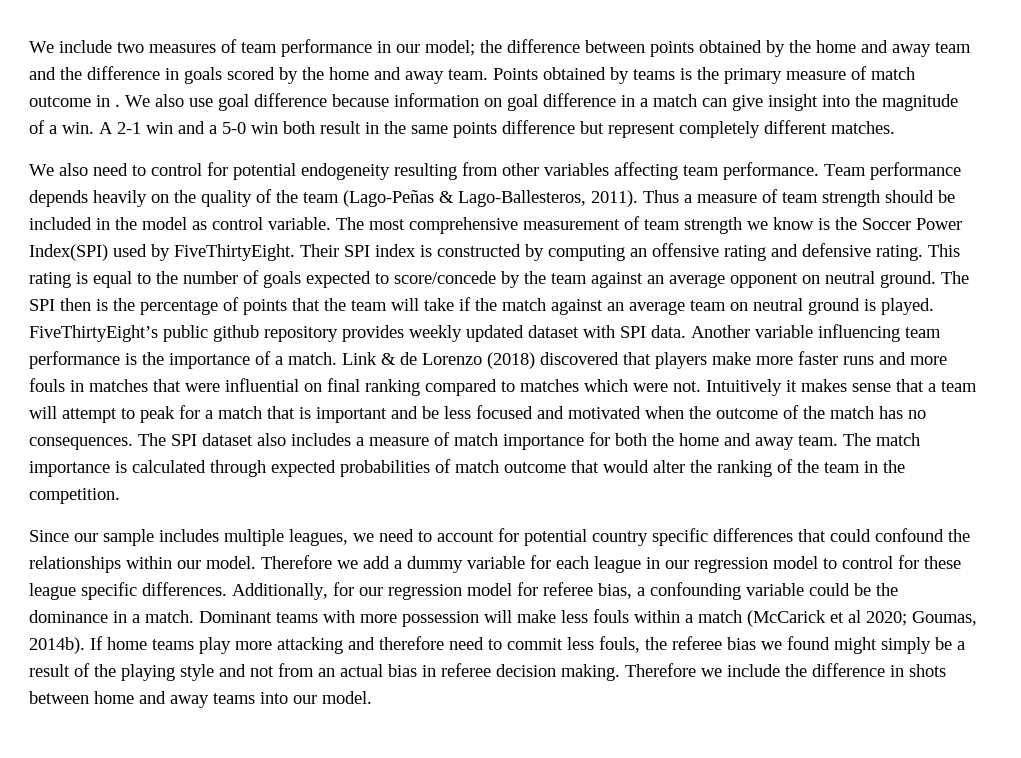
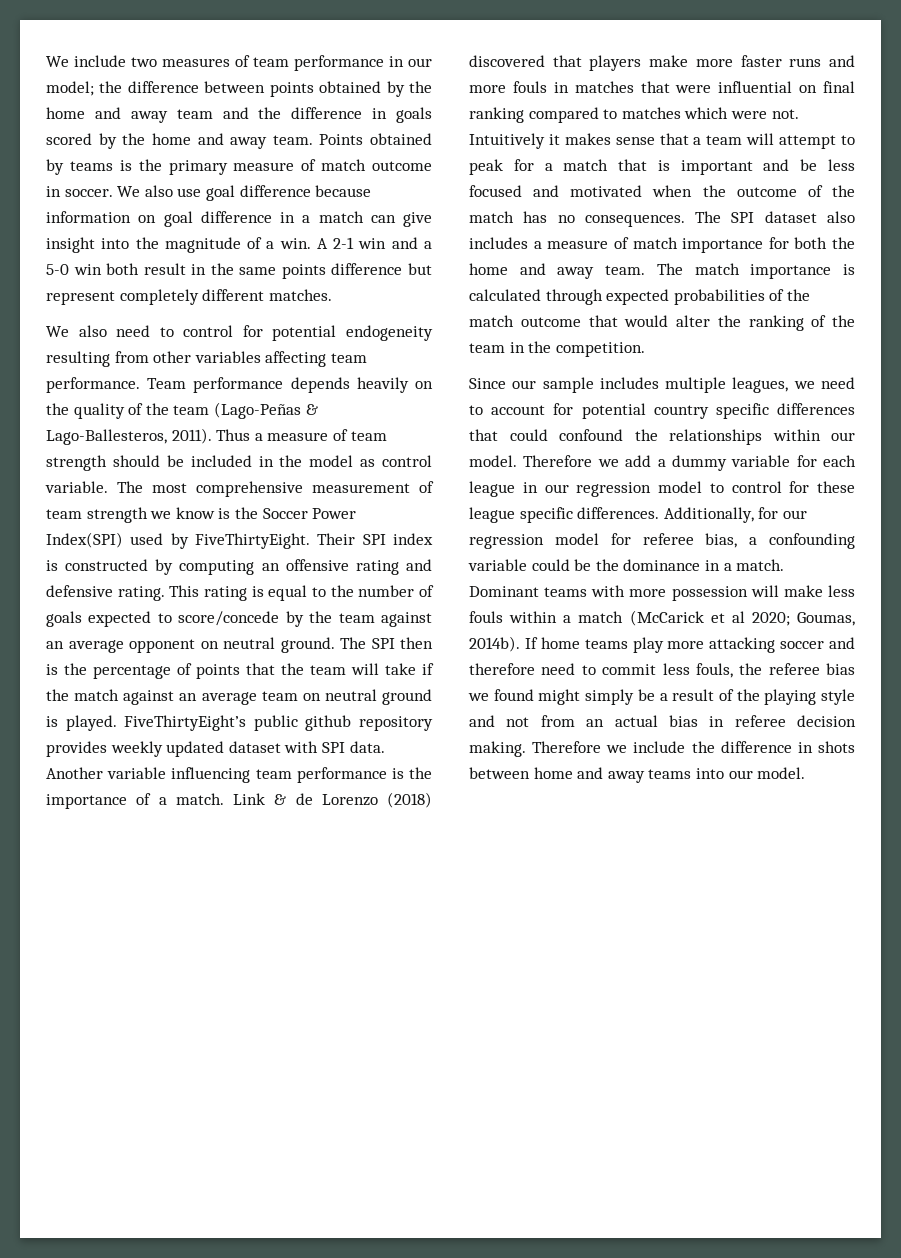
- Points obtained by teams is the primary measure of match outcome in .
+ Points obtained by teams is the primary measure of match outcome in soccer.
- The match importance is calculated through expected probabilities of match outcome that would alter the ranking of the team in the competition.
+ The match importance is calculated through expected probabilities of the match outcome that would alter the ranking of the team in the competition.
- If home teams play more attacking and therefore need to commit less fouls, the referee bias we found might simply be a result of the playing style and not from an actual bias in referee decision making.
+ If home teams play more attacking soccer and therefore need to commit less fouls, the referee bias we found might simply be a result of the playing style and not from an actual bias in referee decision making.

